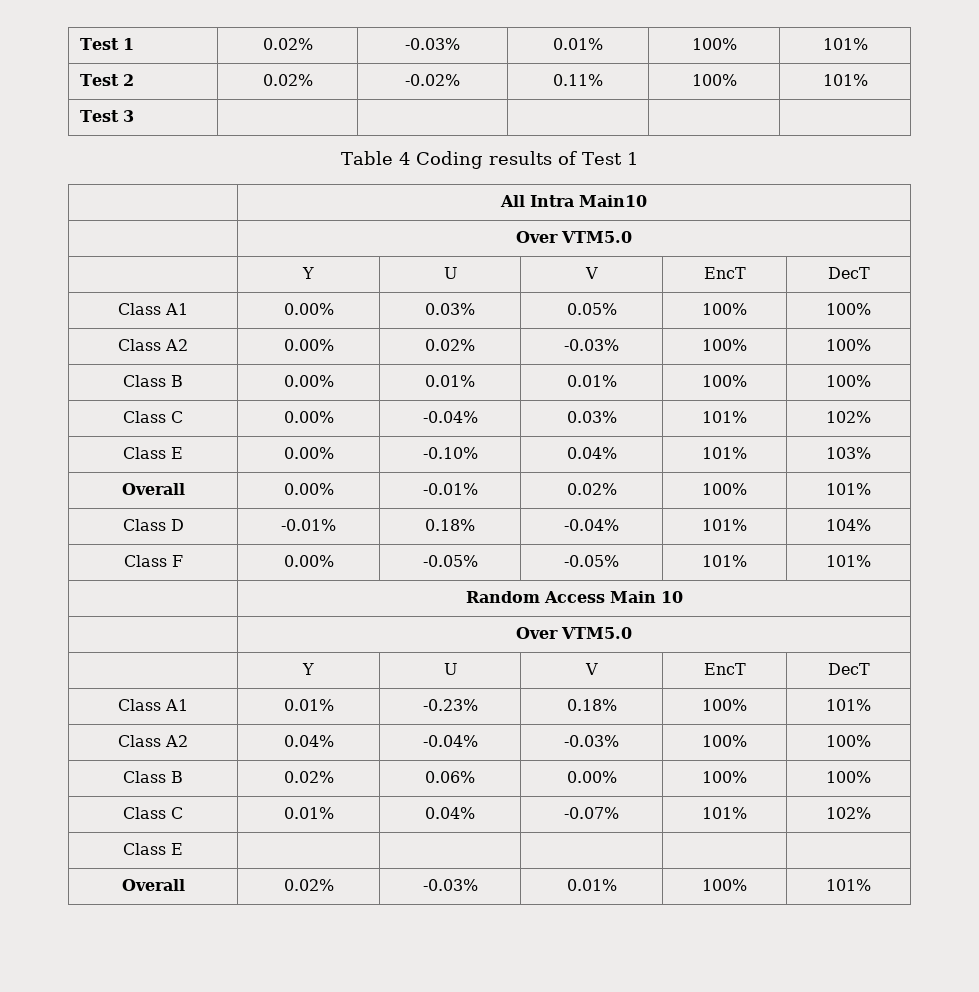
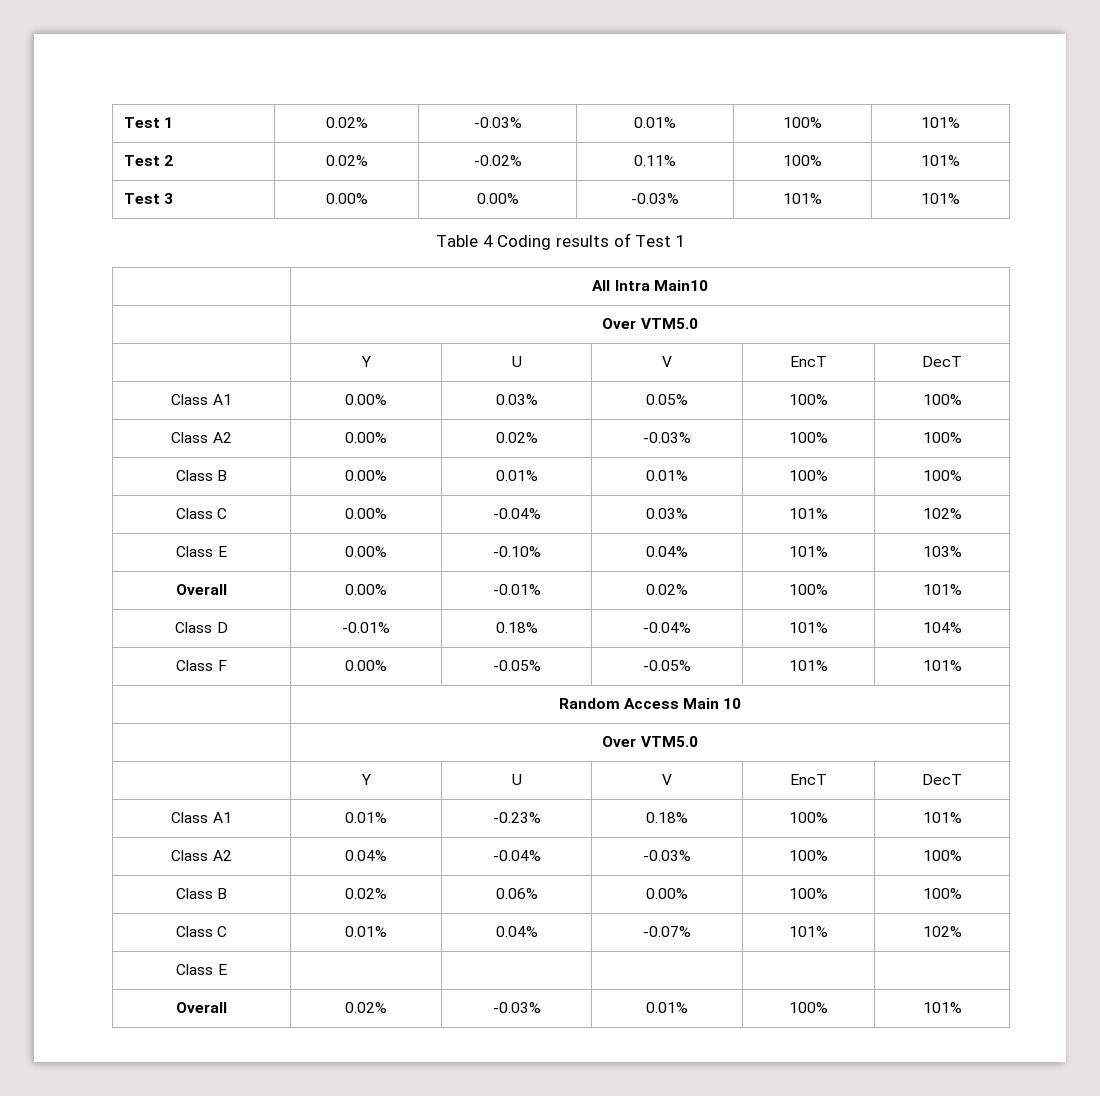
- Test 3 | | | | |
+ Test 3 | 0.00% | 0.00% | -0.03% | 101% | 101%

